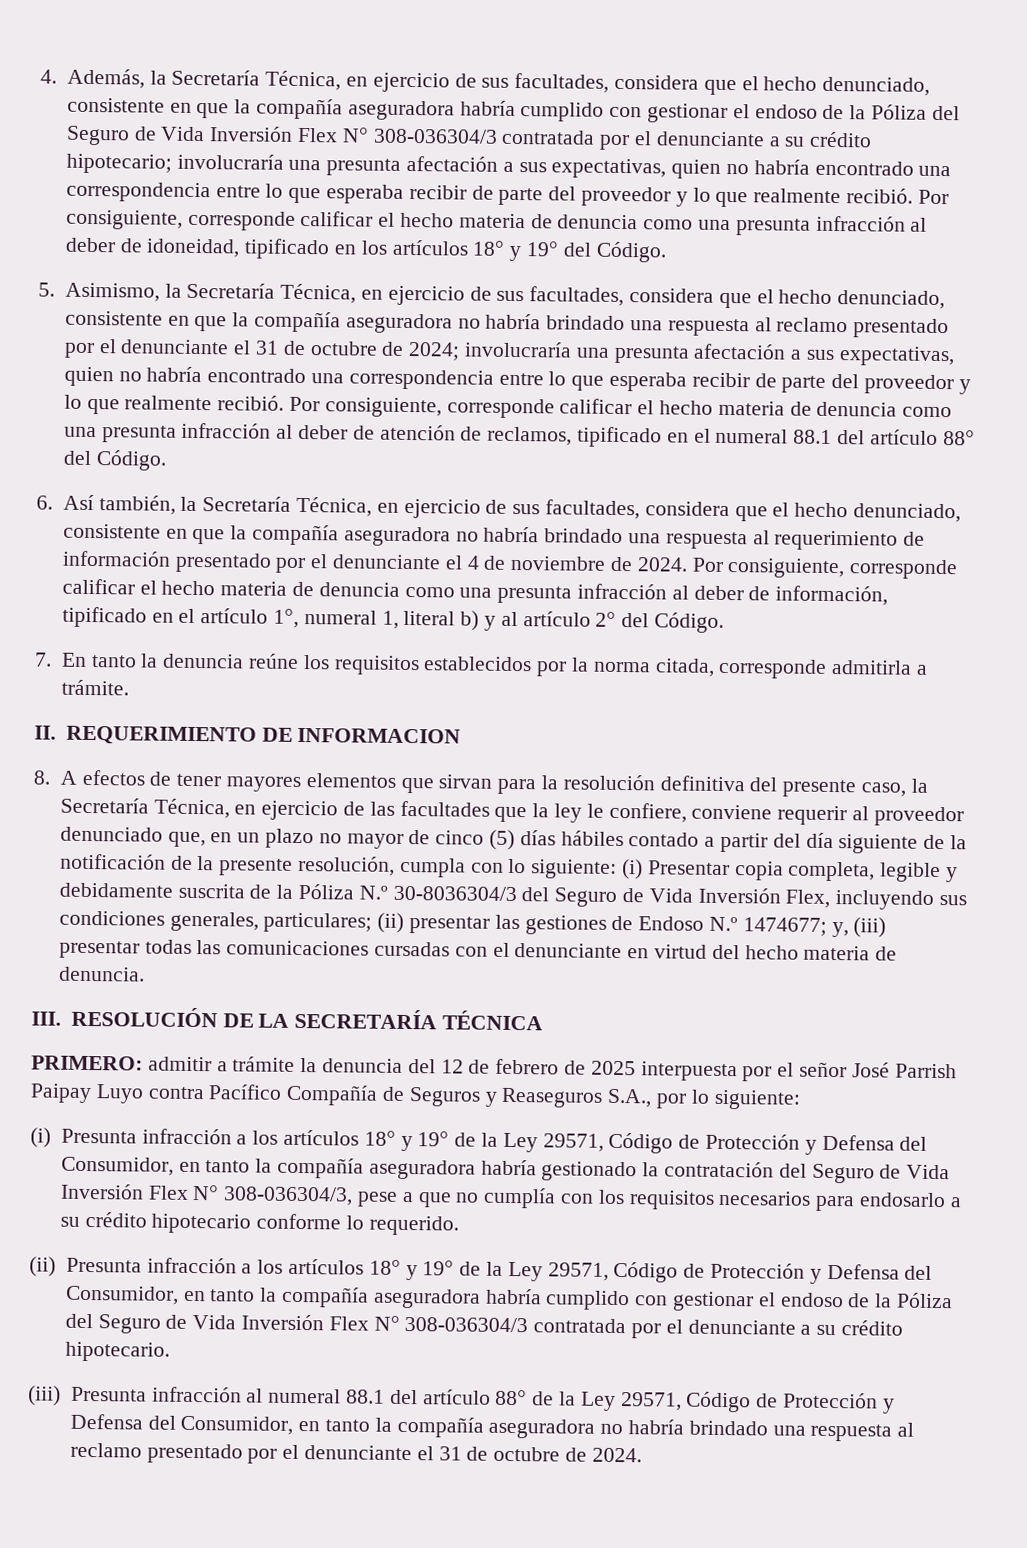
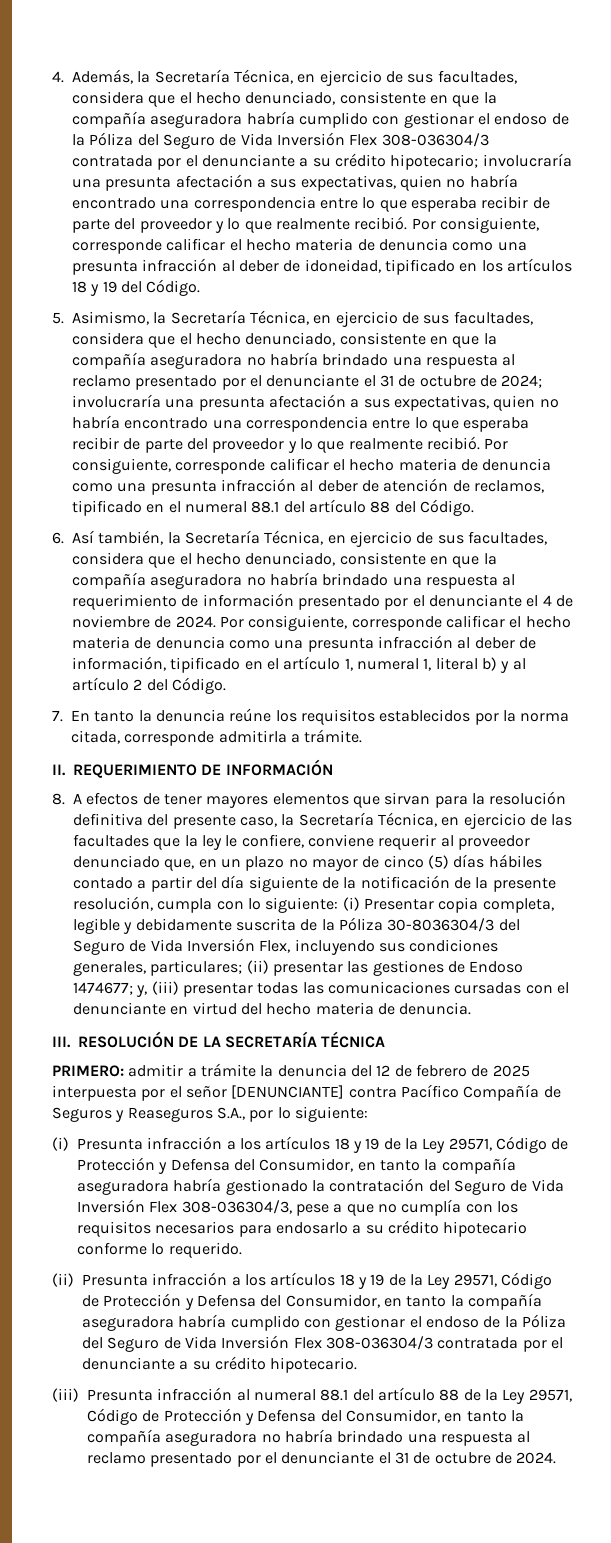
- 4. Además, la Secretaría Técnica, en ejercicio de sus facultades, considera que el hecho denunciado, consistente en que la compañía aseguradora habría cumplido con gestionar el endoso de la Póliza del Seguro de Vida Inversión Flex N° 308-036304/3 contratada por el denunciante a su crédito hipotecario;
+ 4. Además, la Secretaría Técnica, en ejercicio de sus facultades, considera que el hecho denunciado, consistente en que la compañía aseguradora habría cumplido con gestionar el endoso de la Póliza del Seguro de Vida Inversión Flex 308-036304/3 contratada por el denunciante a su crédito hipotecario;
- Por consiguiente, corresponde calificar el hecho materia de denuncia como una presunta infracción al deber de idoneidad, tipificado en los artículos 18° y 19° del Código.
+ Por consiguiente, corresponde calificar el hecho materia de denuncia como una presunta infracción al deber de idoneidad, tipificado en los artículos 18 y 19 del Código.
- Por consiguiente, corresponde calificar el hecho materia de denuncia como una presunta infracción al deber de atención de reclamos, tipificado en el numeral 88.1 del artículo 88° del Código.
+ Por consiguiente, corresponde calificar el hecho materia de denuncia como una presunta infracción al deber de atención de reclamos, tipificado en el numeral 88.1 del artículo 88 del Código.
- Por consiguiente, corresponde calificar el hecho materia de denuncia como una presunta infracción al deber de información, tipificado en el artículo 1°, numeral 1, literal b) y al artículo 2° del Código.
+ Por consiguiente, corresponde calificar el hecho materia de denuncia como una presunta infracción al deber de información, tipificado en el artículo 1, numeral 1, literal b) y al artículo 2 del Código.
- II. REQUERIMIENTO DE INFORMACION
+ II. REQUERIMIENTO DE INFORMACIÓN
- (i) Presentar copia completa, legible y debidamente suscrita de la Póliza N.º 30-8036304/3 del Seguro de Vida Inversión Flex, incluyendo sus condiciones generales, particulares;
+ (i) Presentar copia completa, legible y debidamente suscrita de la Póliza 30-8036304/3 del Seguro de Vida Inversión Flex, incluyendo sus condiciones generales, particulares;
- (ii) presentar las gestiones de Endoso N.º 1474677;
+ (ii) presentar las gestiones de Endoso 1474677;
- PRIMERO: admitir a trámite la denuncia del 12 de febrero de 2025 interpuesta por el señor José Parrish Paipay Luyo contra Pacífico Compañía de Seguros y Reaseguros S.A., por lo siguiente:
+ PRIMERO: admitir a trámite la denuncia del 12 de febrero de 2025 interpuesta por el señor [DENUNCIANTE] contra Pacífico Compañía de Seguros y Reaseguros S.A., por lo siguiente:
- (i) Presunta infracción a los artículos 18° y 19° de la Ley 29571, Código de Protección y Defensa del Consumidor, en tanto la compañía aseguradora habría gestionado la contratación del Seguro de Vida Inversión Flex N° 308-036304/3, pese a que no cumplía con los requisitos necesarios para endosarlo a su crédito hipotecario conforme lo requerido.
+ (i) Presunta infracción a los artículos 18 y 19 de la Ley 29571, Código de Protección y Defensa del Consumidor, en tanto la compañía aseguradora habría gestionado la contratación del Seguro de Vida Inversión Flex 308-036304/3, pese a que no cumplía con los requisitos necesarios para endosarlo a su crédito hipotecario conforme lo requerido.
- (ii) Presunta infracción a los artículos 18° y 19° de la Ley 29571, Código de Protección y Defensa del Consumidor, en tanto la compañía aseguradora habría cumplido con gestionar el endoso de la Póliza del Seguro de Vida Inversión Flex N° 308-036304/3 contratada por el denunciante a su crédito hipotecario.
+ (ii) Presunta infracción a los artículos 18 y 19 de la Ley 29571, Código de Protección y Defensa del Consumidor, en tanto la compañía aseguradora habría cumplido con gestionar el endoso de la Póliza del Seguro de Vida Inversión Flex 308-036304/3 contratada por el denunciante a su crédito hipotecario.
- (iii) Presunta infracción al numeral 88.1 del artículo 88° de la Ley 29571, Código de Protección y Defensa del Consumidor, en tanto la compañía aseguradora no habría brindado una respuesta al reclamo presentado por el denunciante el 31 de octubre de 2024.
+ (iii) Presunta infracción al numeral 88.1 del artículo 88 de la Ley 29571, Código de Protección y Defensa del Consumidor, en tanto la compañía aseguradora no habría brindado una respuesta al reclamo presentado por el denunciante el 31 de octubre de 2024.

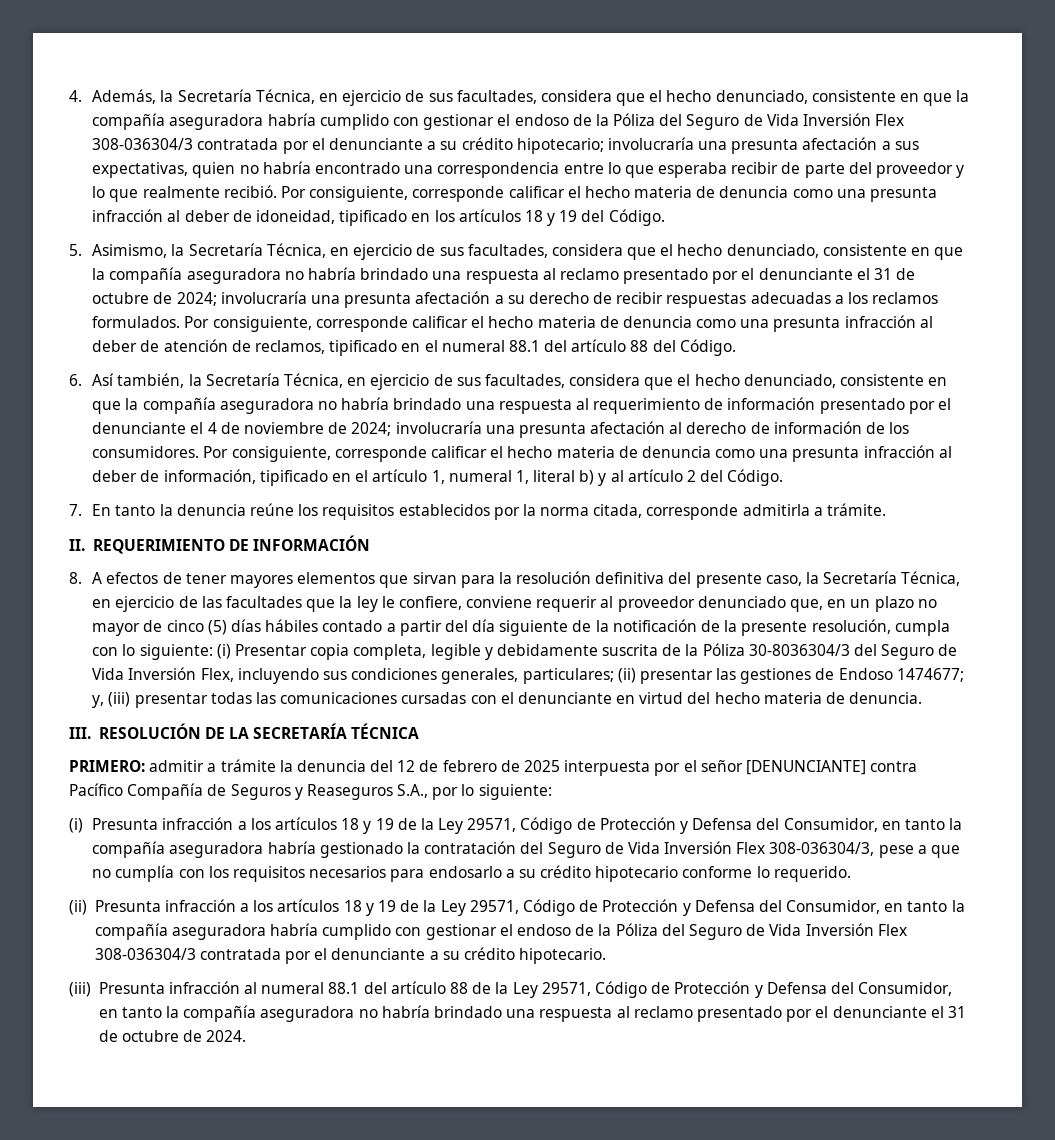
- 5. Asimismo, la Secretaría Técnica, en ejercicio de sus facultades, considera que el hecho denunciado, consistente en que la compañía aseguradora no habría brindado una respuesta al reclamo presentado por el denunciante el 31 de octubre de 2024; involucraría una presunta afectación a sus expectativas, quien no habría encontrado una correspondencia entre lo que esperaba recibir de parte del proveedor y lo que realmente recibió.
+ 5. Asimismo, la Secretaría Técnica, en ejercicio de sus facultades, considera que el hecho denunciado, consistente en que la compañía aseguradora no habría brindado una respuesta al reclamo presentado por el denunciante el 31 de octubre de 2024; involucraría una presunta afectación a su derecho de recibir respuestas adecuadas a los reclamos formulados.
- 6. Así también, la Secretaría Técnica, en ejercicio de sus facultades, considera que el hecho denunciado, consistente en que la compañía aseguradora no habría brindado una respuesta al requerimiento de información presentado por el denunciante el 4 de noviembre de 2024.
+ 6. Así también, la Secretaría Técnica, en ejercicio de sus facultades, considera que el hecho denunciado, consistente en que la compañía aseguradora no habría brindado una respuesta al requerimiento de información presentado por el denunciante el 4 de noviembre de 2024; involucraría una presunta afectación al derecho de información de los consumidores.

